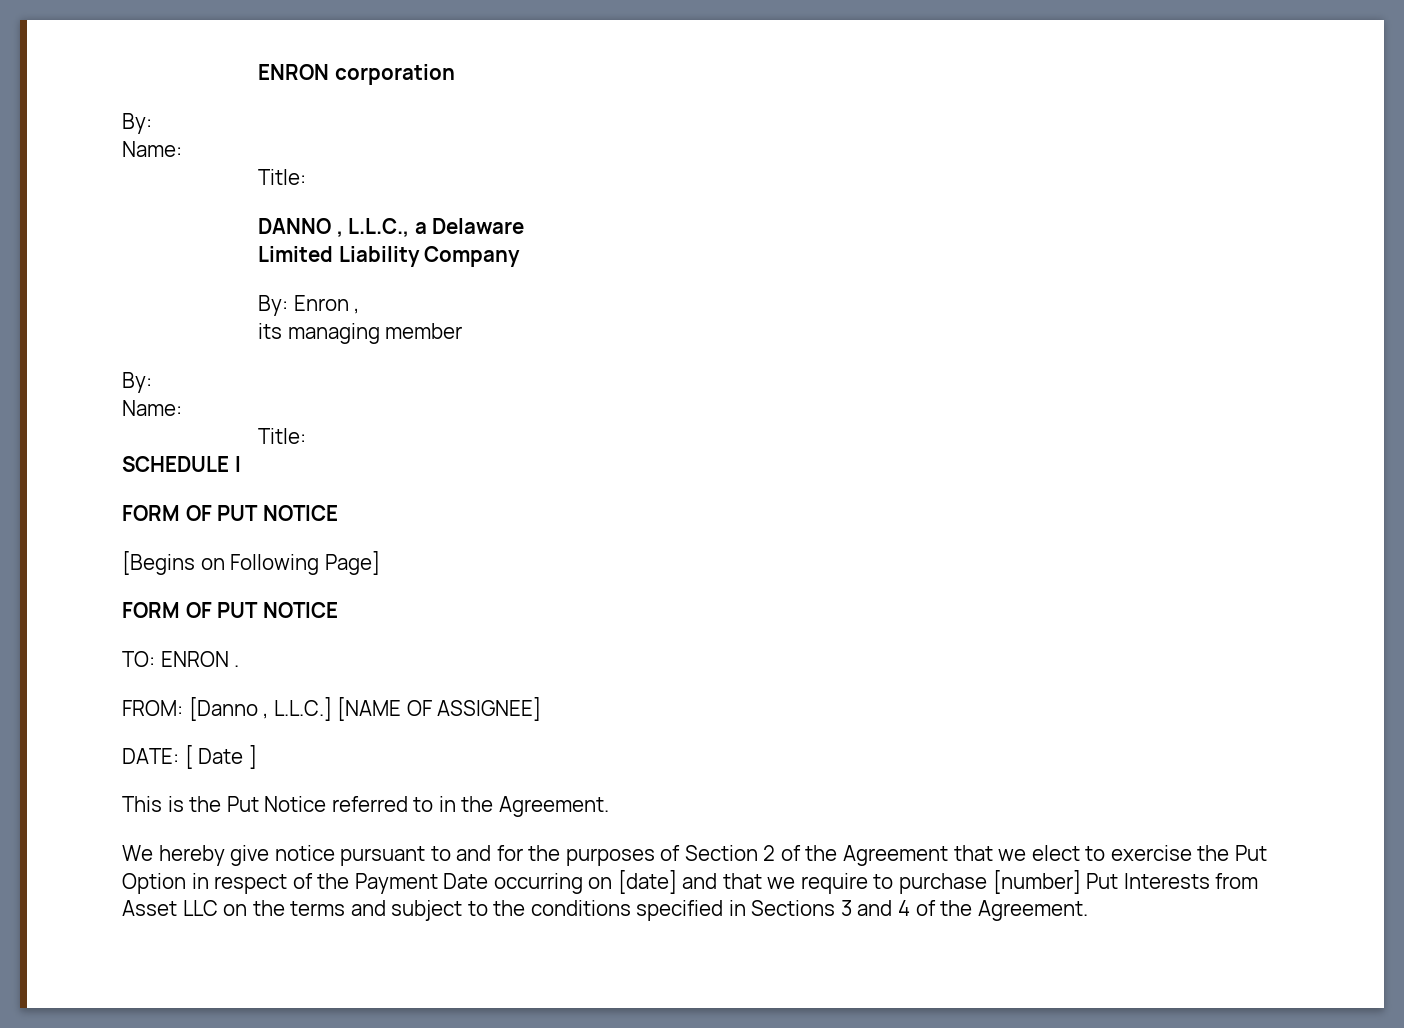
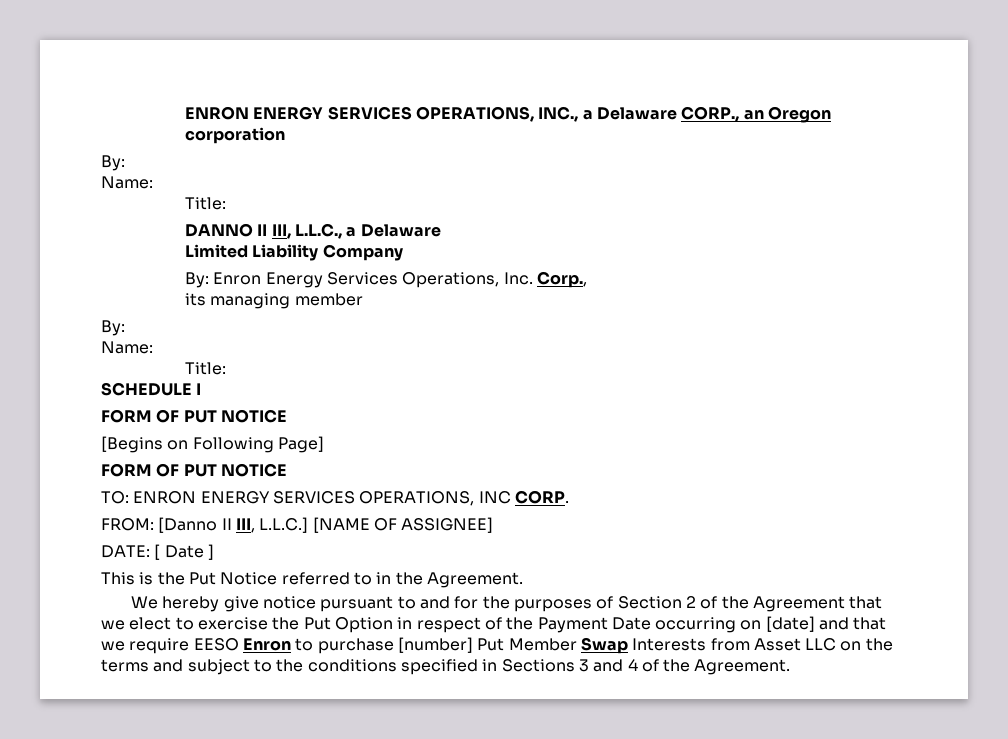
- ENRON corporation
+ ENRON ENERGY SERVICES OPERATIONS, INC., a Delaware CORP., an Oregon corporation
- DANNO , L.L.C., a Delaware
+ DANNO II III, L.L.C., a Delaware
- By: Enron ,
+ By: Enron Energy Services Operations, Inc. Corp.,
- TO: ENRON .
+ TO: ENRON ENERGY SERVICES OPERATIONS, INC CORP.
- FROM: [Danno , L.L.C.] [NAME OF ASSIGNEE]
+ FROM: [Danno II III, L.L.C.] [NAME OF ASSIGNEE]
- We hereby give notice pursuant to and for the purposes of Section 2 of the Agreement that we elect to exercise the Put Option in respect of the Payment Date occurring on [date] and that we require to purchase [number] Put Interests from Asset LLC on the terms and subject to the conditions specified in Sections 3 and 4 of the Agreement.
+ We hereby give notice pursuant to and for the purposes of Section 2 of the Agreement that we elect to exercise the Put Option in respect of the Payment Date occurring on [date] and that we require EESO Enron to purchase [number] Put Member Swap Interests from Asset LLC on the terms and subject to the conditions specified in Sections 3 and 4 of the Agreement.

